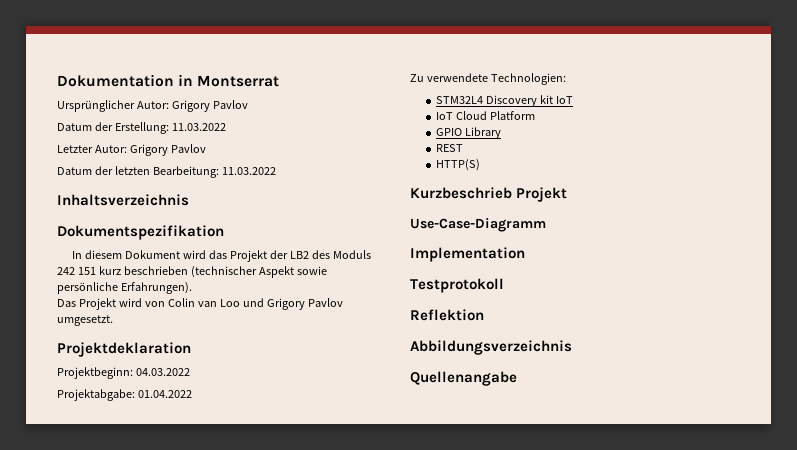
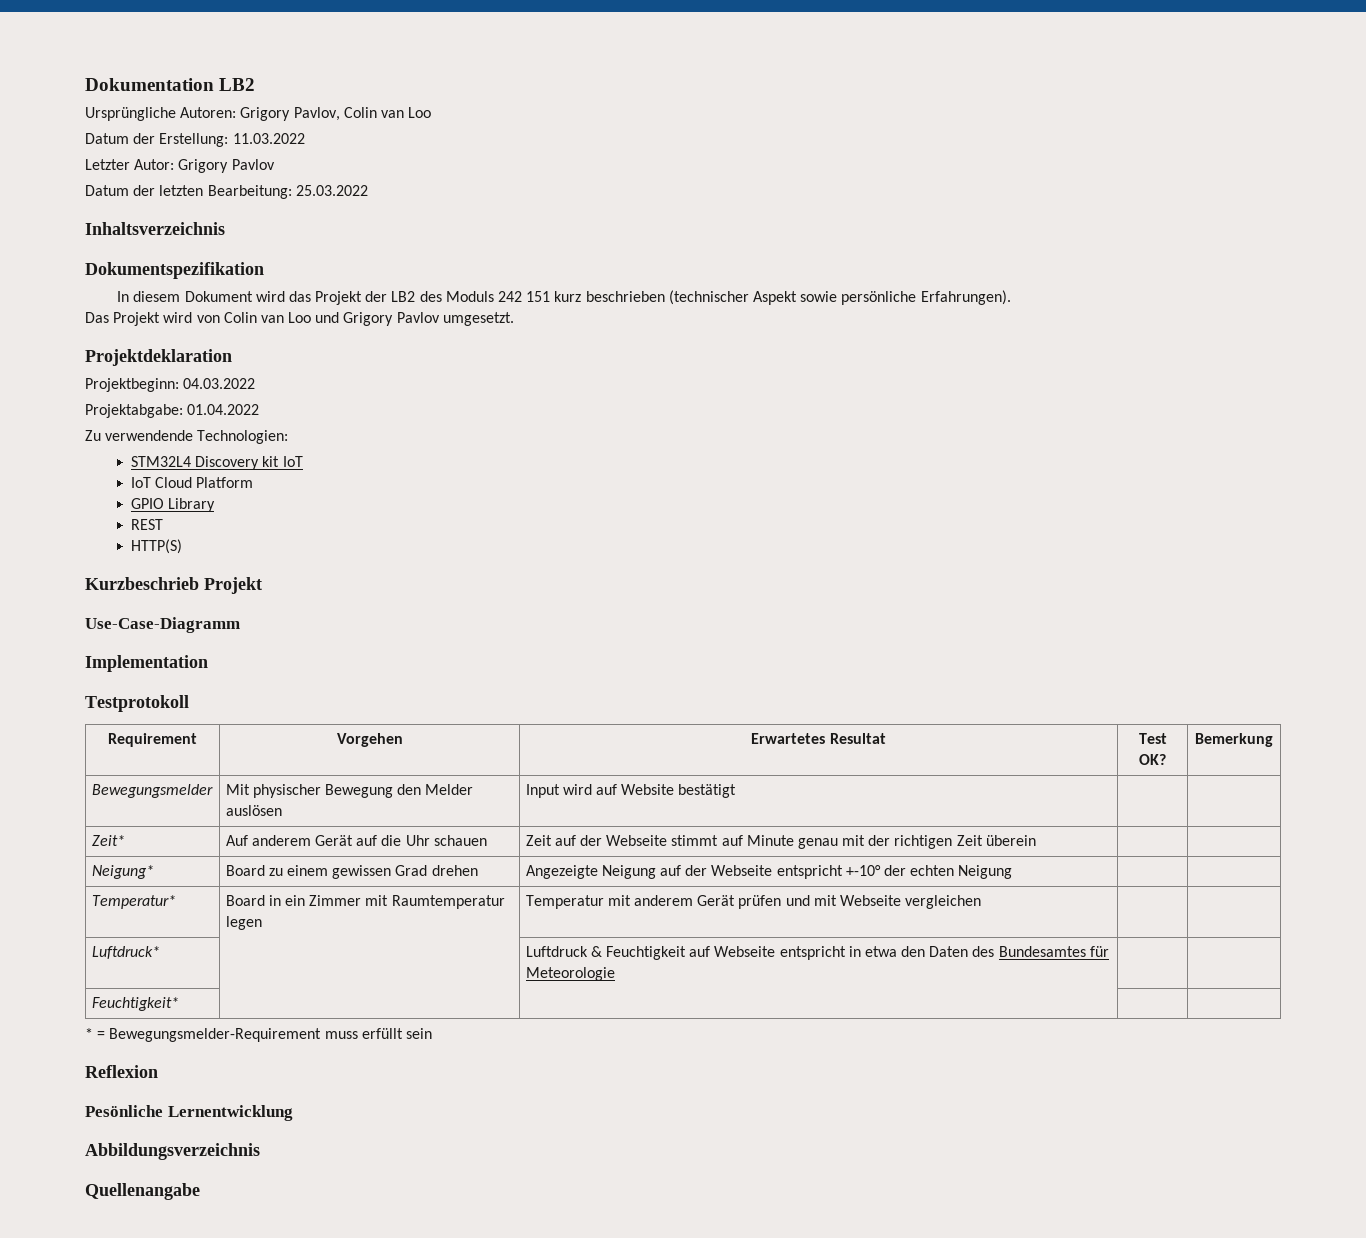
- Dokumentation in Montserrat
- Ursprünglicher Autor: Grigory Pavlov
+ Dokumentation LB2
+ Ursprüngliche Autoren: Grigory Pavlov, Colin van Loo
- Datum der letzten Bearbeitung: 11.03.2022
+ Datum der letzten Bearbeitung: 25.03.2022
- Zu verwendete Technologien:
+ Zu verwendende Technologien:
- Reflektion
+ Requirement | Vorgehen | Erwartetes Resultat | Test OK? | Bemerkung
+ Bewegungsmelder | Mit physischer Bewegung den Melder auslösen | Input wird auf Website bestätigt | |
+ Zeit* | Auf anderem Gerät auf die Uhr schauen | Zeit auf der Webseite stimmt auf Minute genau mit der richtigen Zeit überein | |
+ Neigung* | Board zu einem gewissen Grad drehen | Angezeigte Neigung auf der Webseite entspricht +-10° der echten Neigung | |
+ Temperatur* | Board in ein Zimmer mit Raumtemperatur legen | Temperatur mit anderem Gerät prüfen und mit Webseite vergleichen | |
+ Luftdruck* | | Luftdruck & Feuchtigkeit auf Webseite entspricht in etwa den Daten des Bundesamtes für Meteorologie | |
+ Feuchtigkeit* | | | |
+ * = Bewegungsmelder-Requirement muss erfüllt sein
+ Reflexion
+ Pesönliche Lernentwicklung

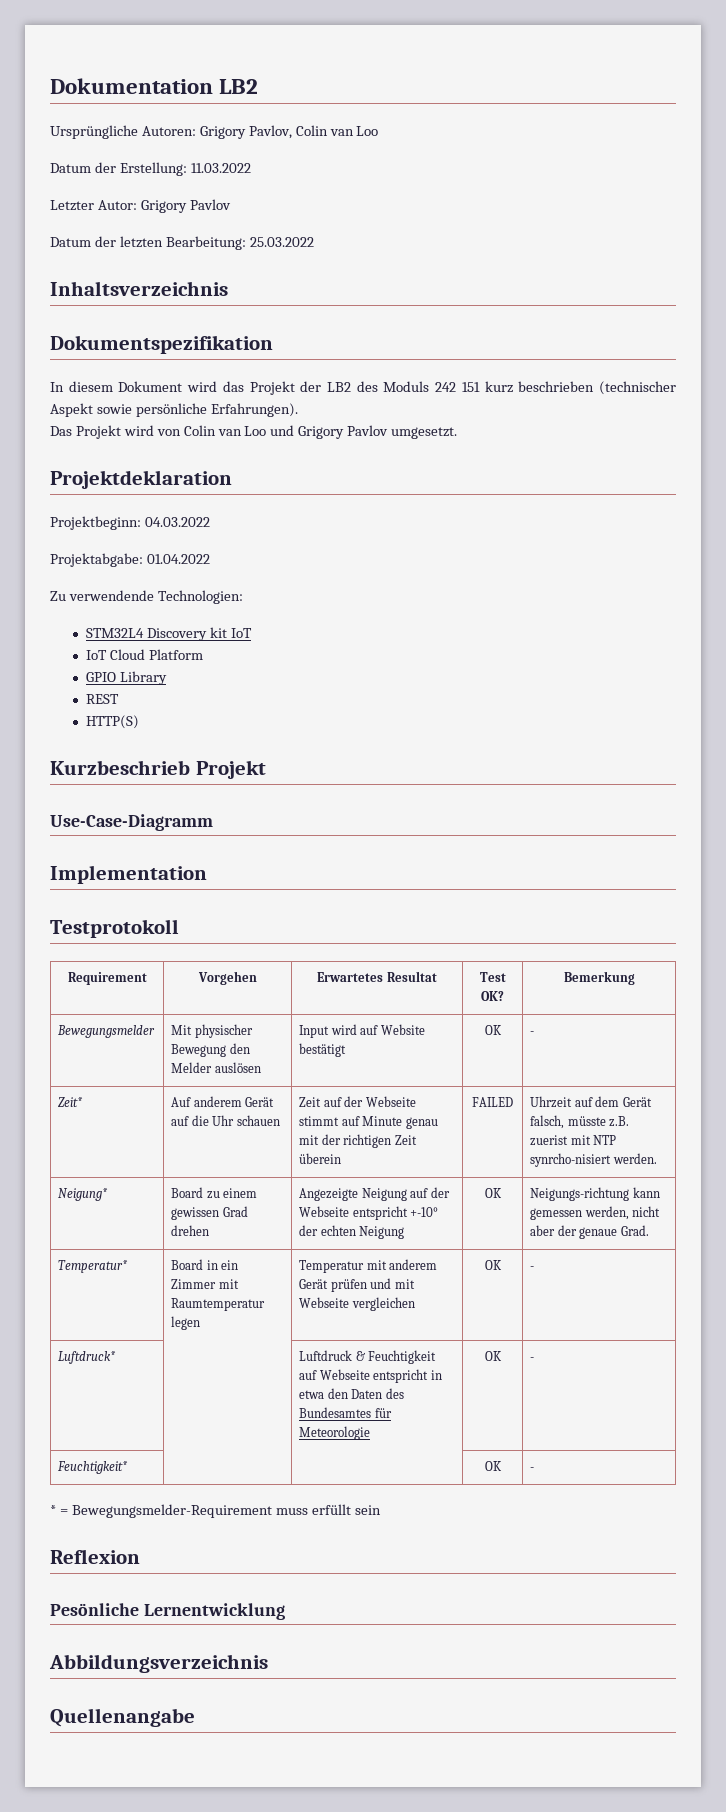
- Bewegungsmelder | Mit physischer Bewegung den Melder auslösen | Input wird auf Website bestätigt | |
+ Bewegungsmelder | Mit physischer Bewegung den Melder auslösen | Input wird auf Website bestätigt | OK | -
- Zeit* | Auf anderem Gerät auf die Uhr schauen | Zeit auf der Webseite stimmt auf Minute genau mit der richtigen Zeit überein | |
+ Zeit* | Auf anderem Gerät auf die Uhr schauen | Zeit auf der Webseite stimmt auf Minute genau mit der richtigen Zeit überein | FAILED | Uhrzeit auf dem Gerät falsch, müsste z.B. zuerist mit NTP synrcho-nisiert werden.
- Neigung* | Board zu einem gewissen Grad drehen | Angezeigte Neigung auf der Webseite entspricht +-10° der echten Neigung | |
+ Neigung* | Board zu einem gewissen Grad drehen | Angezeigte Neigung auf der Webseite entspricht +-10° der echten Neigung | OK | Neigungs-richtung kann gemessen werden, nicht aber der genaue Grad.
- Temperatur* | Board in ein Zimmer mit Raumtemperatur legen | Temperatur mit anderem Gerät prüfen und mit Webseite vergleichen | |
+ Temperatur* | Board in ein Zimmer mit Raumtemperatur legen | Temperatur mit anderem Gerät prüfen und mit Webseite vergleichen | OK | -
- Luftdruck* | | Luftdruck & Feuchtigkeit auf Webseite entspricht in etwa den Daten des Bundesamtes für Meteorologie | |
+ Luftdruck* | | Luftdruck & Feuchtigkeit auf Webseite entspricht in etwa den Daten des Bundesamtes für Meteorologie | OK | -
- Feuchtigkeit* | | | |
+ Feuchtigkeit* | | | OK | -

